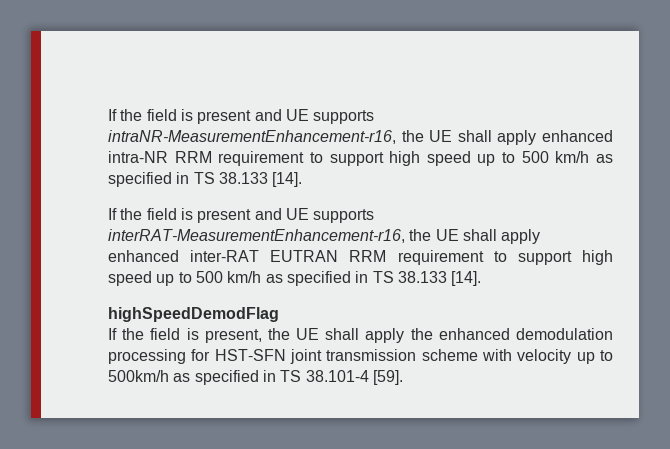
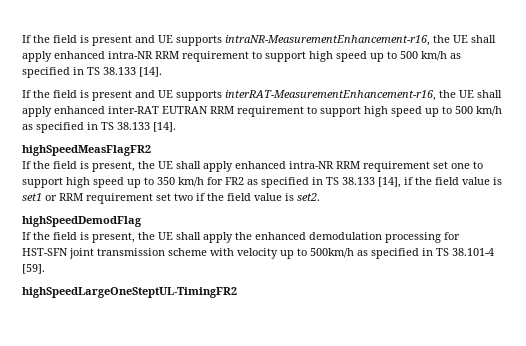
+ highSpeedMeasFlagFR2
+ If the field is present, the UE shall apply enhanced intra-NR RRM requirement set one to support high speed up to 350 km/h for FR2 as specified in TS 38.133 [14], if the field value is set1 or RRM requirement set two if the field value is set2.
+ highSpeedLargeOneSteptUL-TimingFR2

